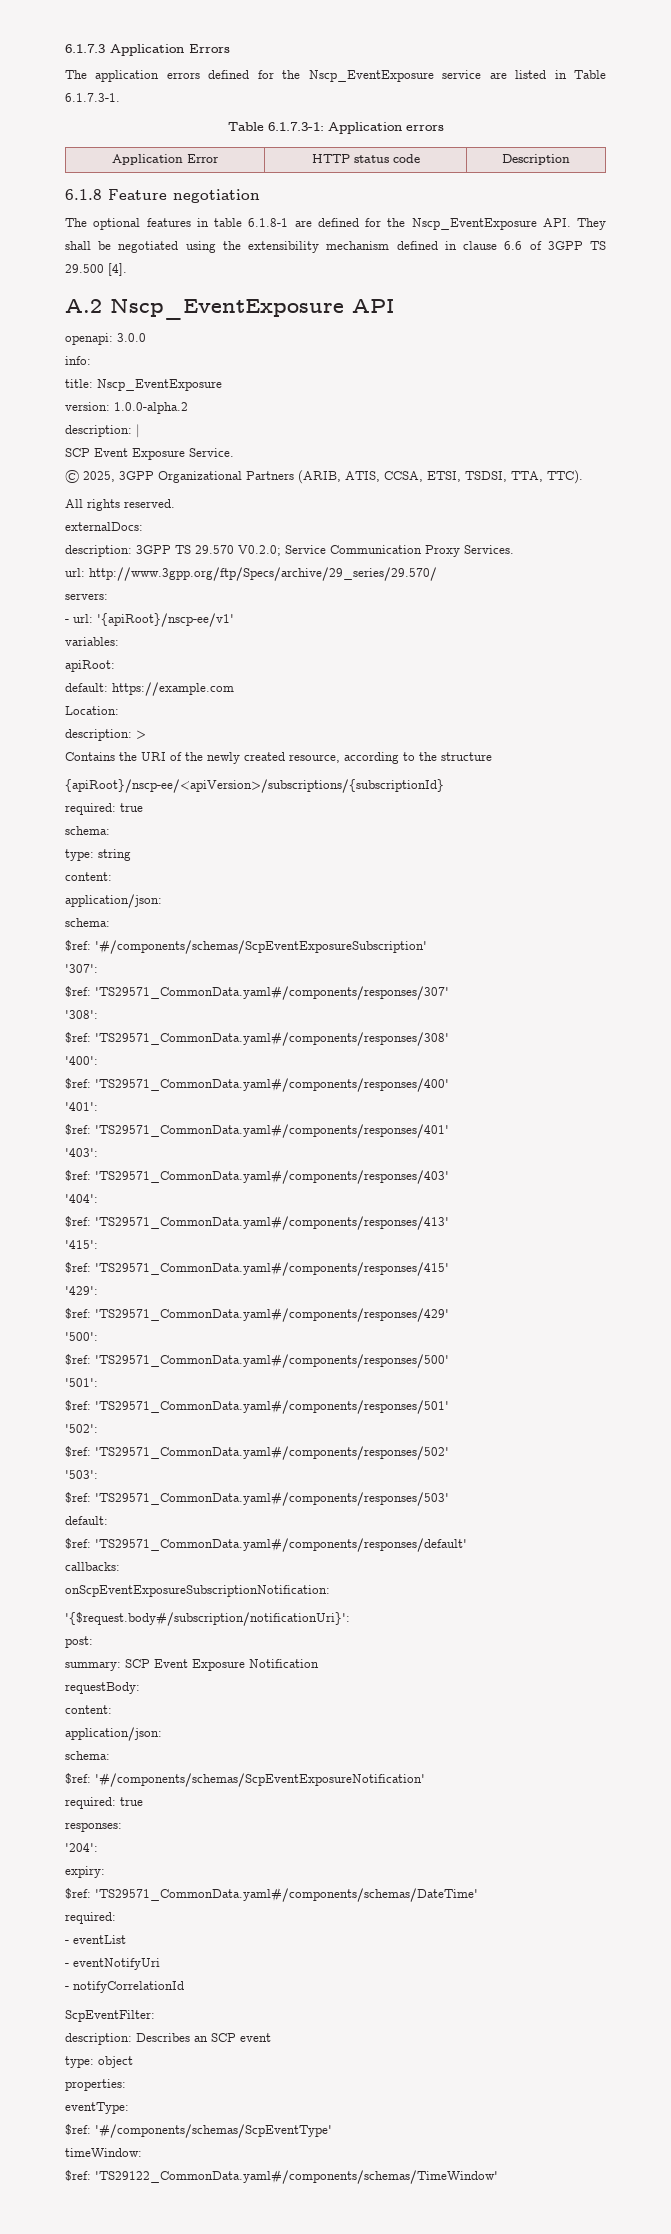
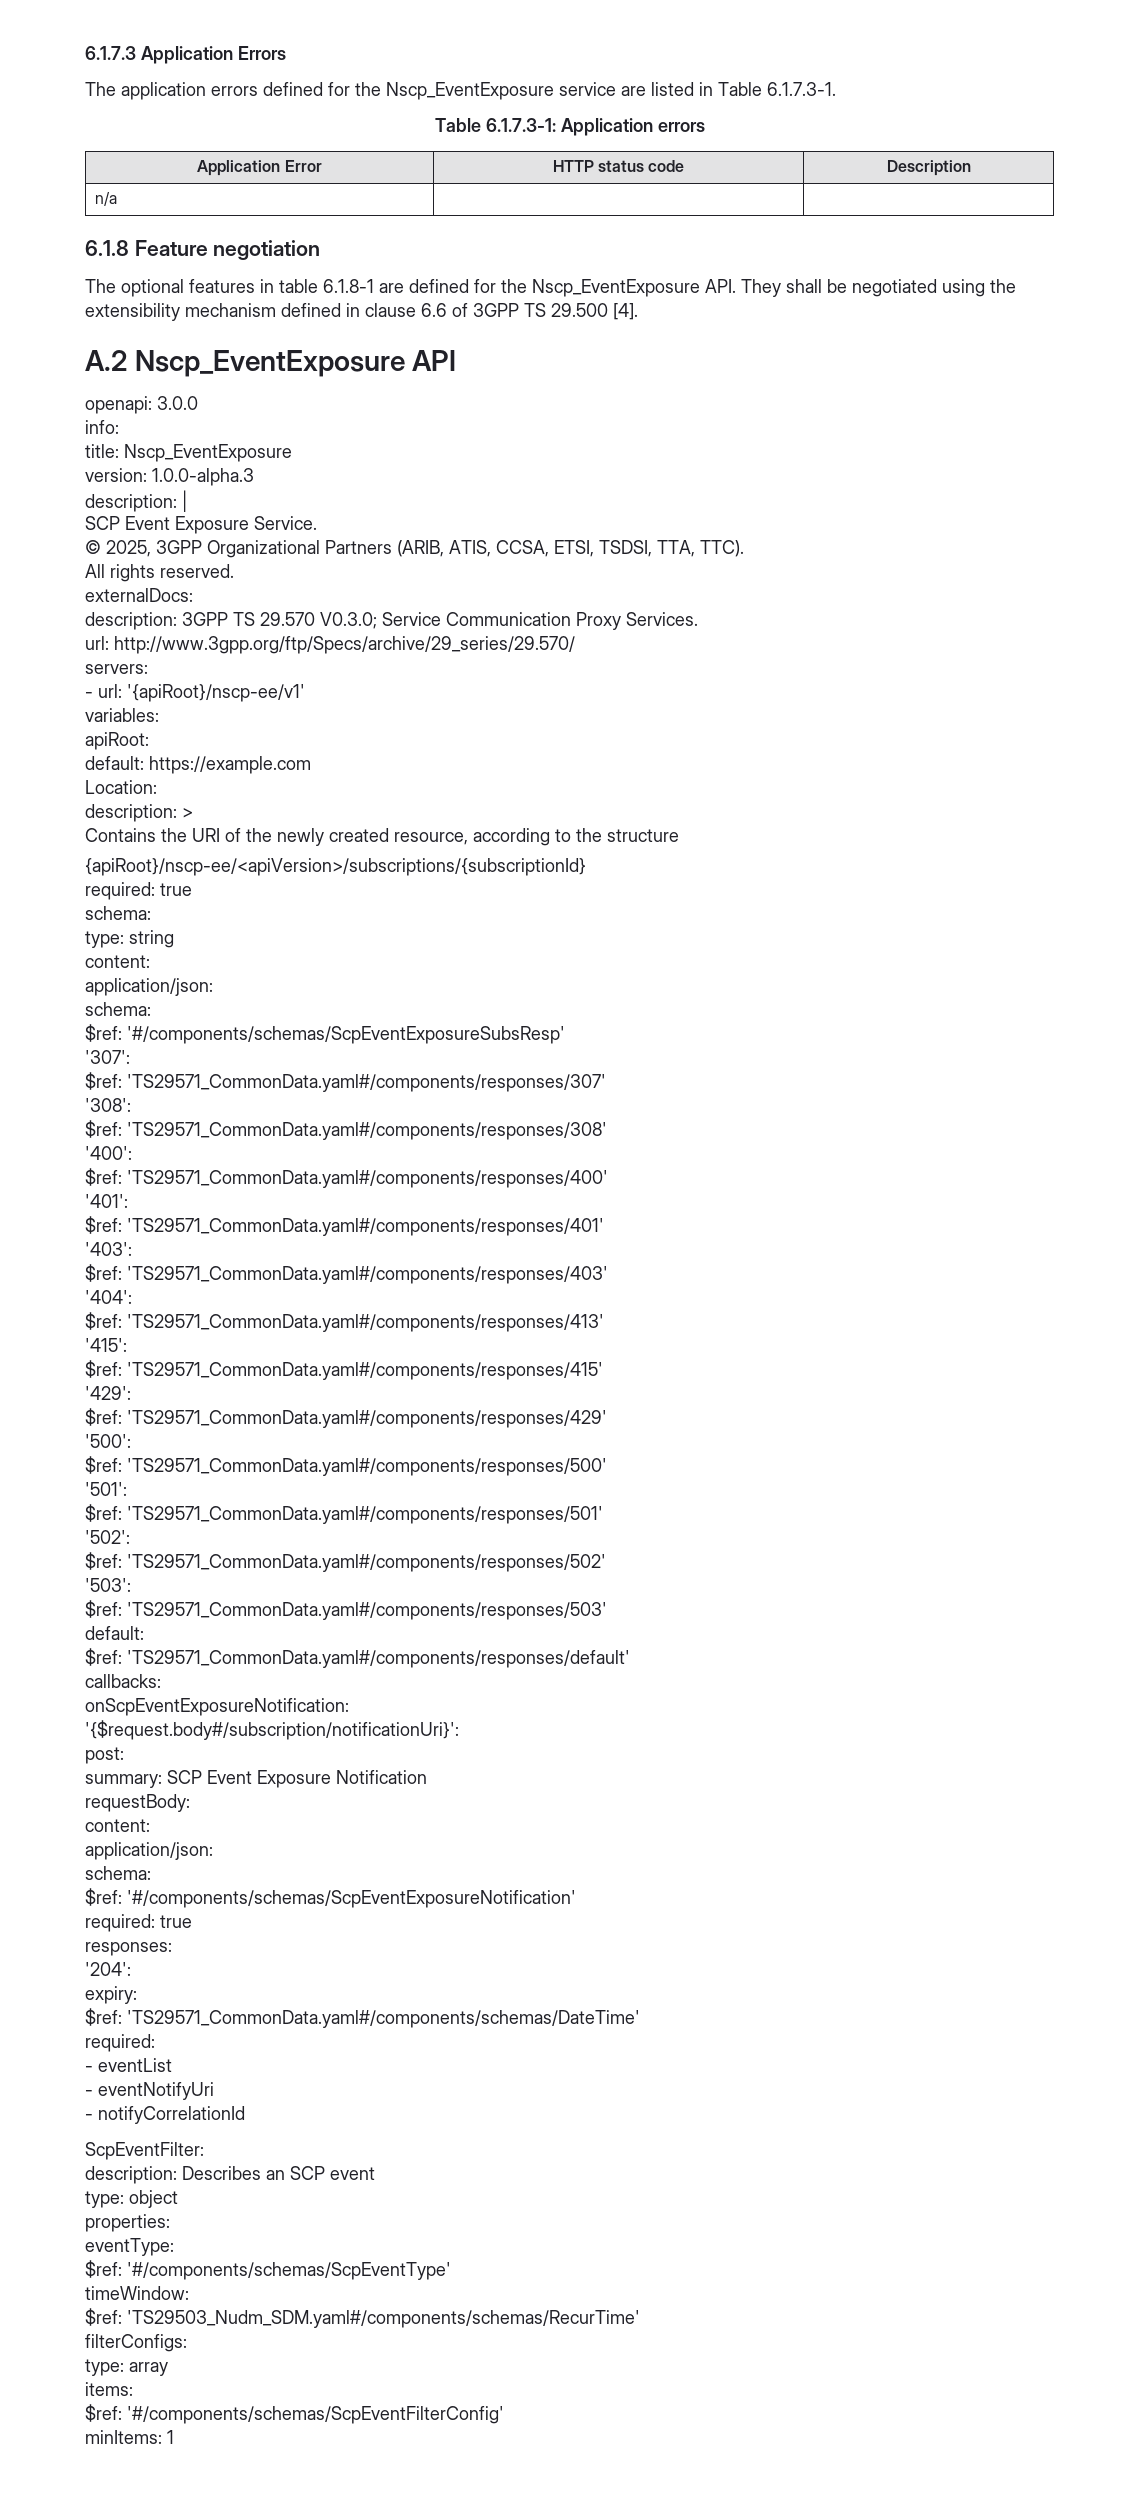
+ n/a | |
- version: 1.0.0-alpha.2
+ version: 1.0.0-alpha.3
- description: 3GPP TS 29.570 V0.2.0; Service Communication Proxy Services.
+ description: 3GPP TS 29.570 V0.3.0; Service Communication Proxy Services.
- $ref: '#/components/schemas/ScpEventExposureSubscription'
+ $ref: '#/components/schemas/ScpEventExposureSubsResp'
- onScpEventExposureSubscriptionNotification:
+ onScpEventExposureNotification:
- $ref: 'TS29122_CommonData.yaml#/components/schemas/TimeWindow'
+ $ref: 'TS29503_Nudm_SDM.yaml#/components/schemas/RecurTime'
+ filterConfigs:
+ type: array
+ items:
+ $ref: '#/components/schemas/ScpEventFilterConfig'
+ minItems: 1

